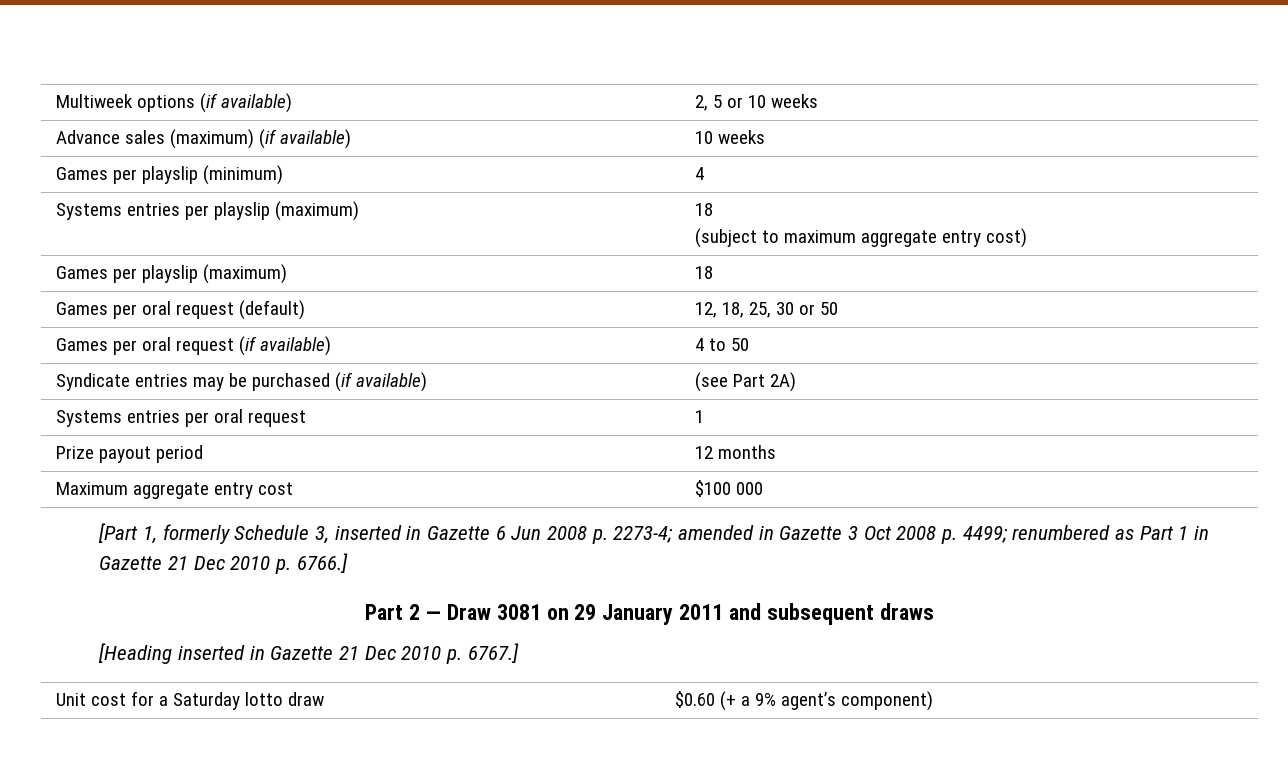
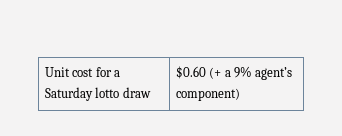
- Multiweek options (if available) | 2, 5 or 10 weeks
- Advance sales (maximum) (if available) | 10 weeks
- Games per playslip (minimum) | 4
- Systems entries per playslip (maximum) | 18
- (subject to maximum aggregate entry cost)
- Games per playslip (maximum) | 18
- Games per oral request (default) | 12, 18, 25, 30 or 50
- Games per oral request (if available) | 4 to 50
- Syndicate entries may be purchased (if available) | (see Part 2A)
- Systems entries per oral request | 1
- Prize payout period | 12 months
- Maximum aggregate entry cost | $100 000
- [Part 1, formerly Schedule 3, inserted in Gazette 6 Jun 2008 p. 2273-4; amended in Gazette 3 Oct 2008 p. 4499; renumbered as Part 1 in Gazette 21 Dec 2010 p. 6766.]
- Part 2 — Draw 3081 on 29 January 2011 and subsequent draws
- [Heading inserted in Gazette 21 Dec 2010 p. 6767.]

